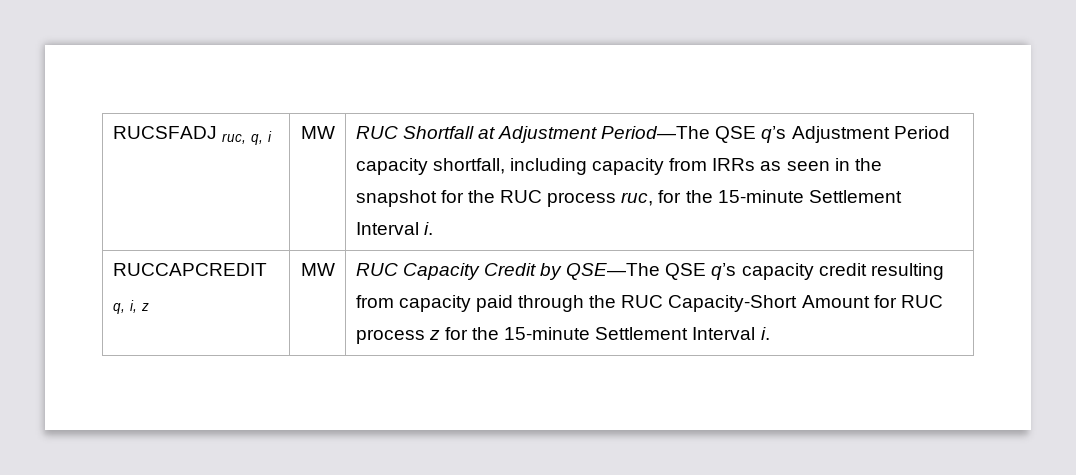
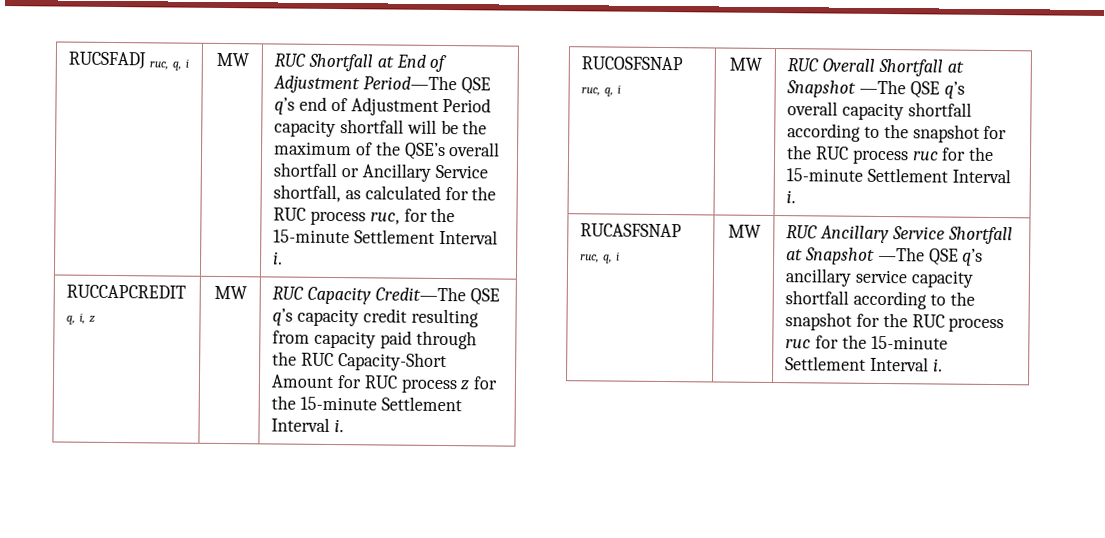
- RUC Shortfall at Adjustment Period—The QSE q’s Adjustment Period capacity shortfall, including capacity from IRRs as seen in the snapshot for the RUC process ruc, for the 15-minute Settlement Interval i.
+ RUC Shortfall at End of Adjustment Period—The QSE q’s end of Adjustment Period capacity shortfall will be the maximum of the QSE’s overall shortfall or Ancillary Service shortfall, as calculated for the RUC process ruc, for the 15-minute Settlement Interval i.
- RUCCAPCREDIT q, i, z | MW | RUC Capacity Credit by QSE—The QSE q’s capacity credit resulting from capacity paid through the RUC Capacity-Short Amount for RUC process z for the 15-minute Settlement Interval i.
+ RUCCAPCREDIT q, i, z | MW | RUC Capacity Credit—The QSE q’s capacity credit resulting from capacity paid through the RUC Capacity-Short Amount for RUC process z for the 15-minute Settlement Interval i.
+ RUCOSFSNAP ruc, q, i | MW | RUC Overall Shortfall at Snapshot —The QSE q’s overall capacity shortfall according to the snapshot for the RUC process ruc for the 15-minute Settlement Interval i.
+ RUCASFSNAP ruc, q, i | MW | RUC Ancillary Service Shortfall at Snapshot —The QSE q’s ancillary service capacity shortfall according to the snapshot for the RUC process ruc for the 15-minute Settlement Interval i.

